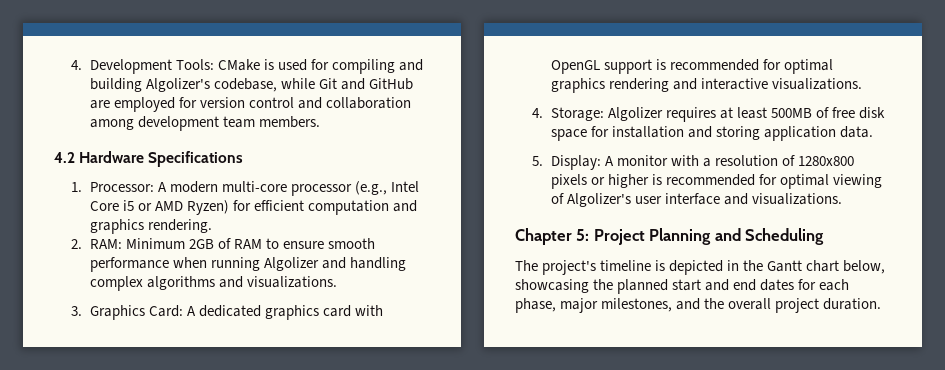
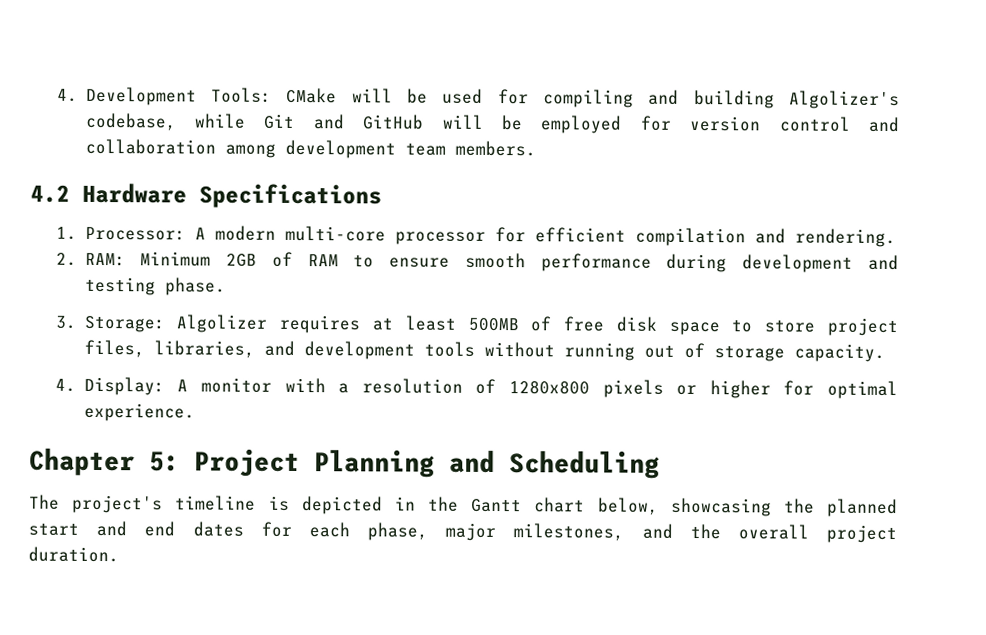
- 4. Development Tools: CMake is used for compiling and building Algolizer's codebase, while Git and GitHub are employed for version control and collaboration among development team members.
+ 4. Development Tools: CMake will be used for compiling and building Algolizer's codebase, while Git and GitHub will be employed for version control and collaboration among development team members.
- 1. Processor: A modern multi-core processor (e.g., Intel Core i5 or AMD Ryzen) for efficient computation and graphics rendering.
+ 1. Processor: A modern multi-core processor for efficient compilation and rendering.
- 2. RAM: Minimum 2GB of RAM to ensure smooth performance when running Algolizer and handling complex algorithms and visualizations.
- 3. Graphics Card: A dedicated graphics card with OpenGL support is recommended for optimal graphics rendering and interactive visualizations.
- 4. Storage: Algolizer requires at least 500MB of free disk space for installation and storing application data.
- 5. Display: A monitor with a resolution of 1280x800 pixels or higher is recommended for optimal viewing of Algolizer's user interface and visualizations.
+ 2. RAM: Minimum 2GB of RAM to ensure smooth performance during development and testing phase.
+ 3. Storage: Algolizer requires at least 500MB of free disk space to store project files, libraries, and development tools without running out of storage capacity.
+ 4. Display: A monitor with a resolution of 1280x800 pixels or higher for optimal experience.

